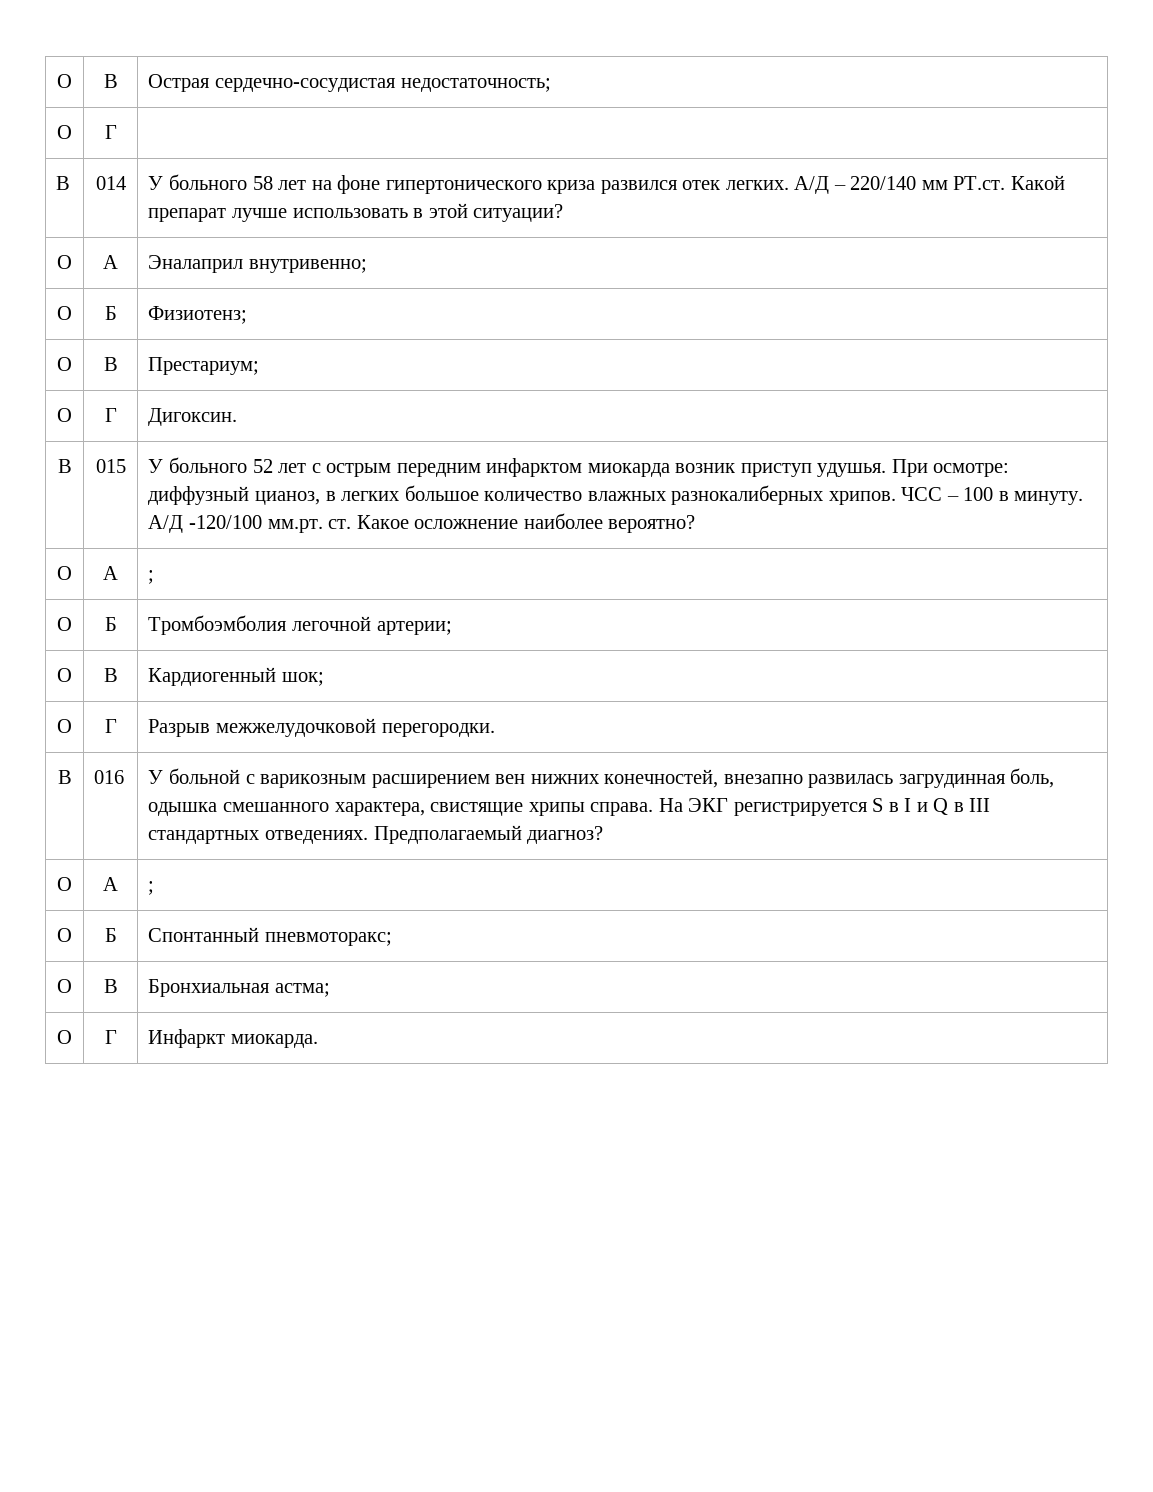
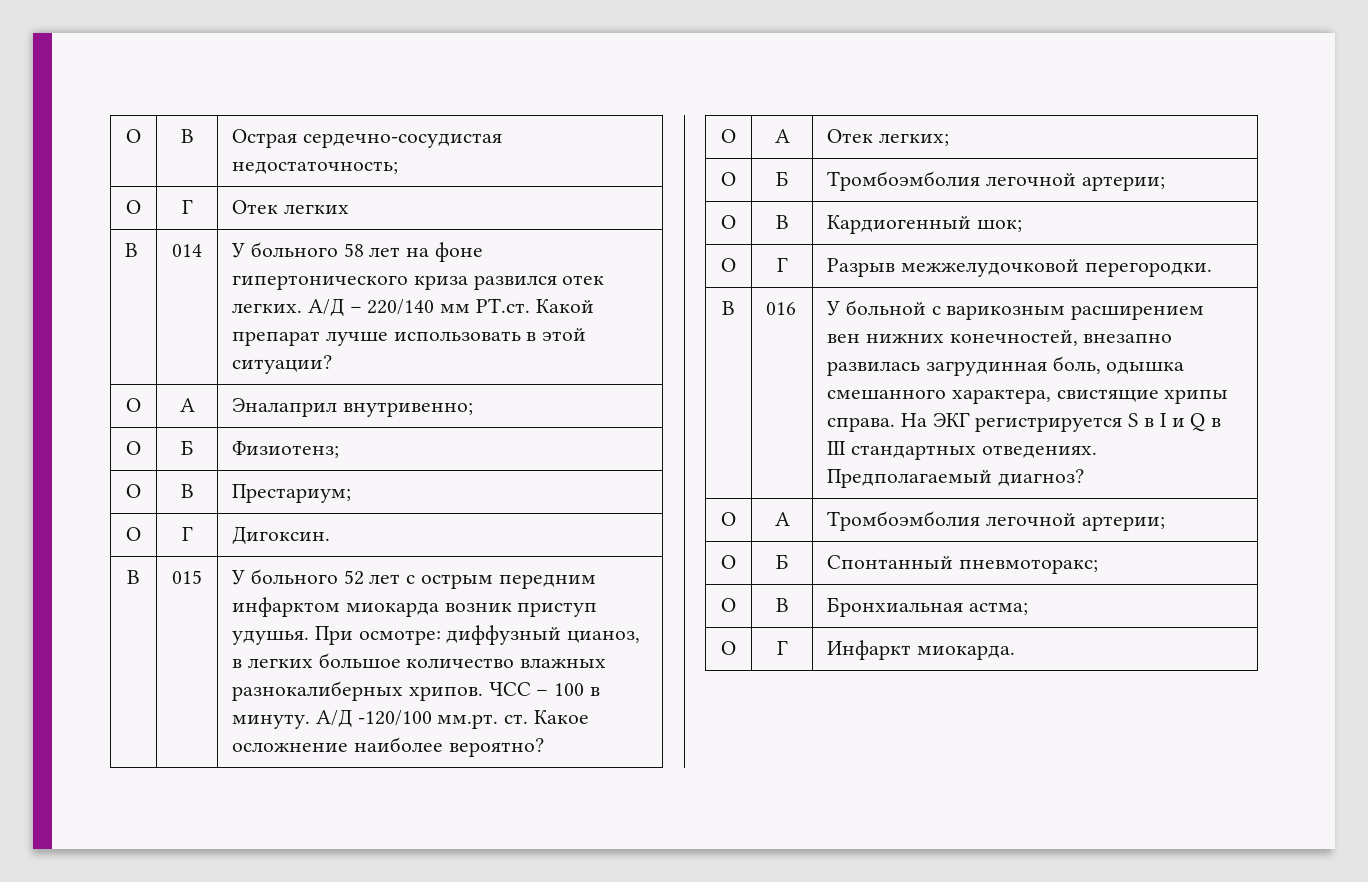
  О | В | Острая сердечно-сосудистая недостаточность;
- О | Г |
+ О | Г | Отек легких
  В | 015 | У больного 52 лет с острым передним инфарктом миокарда возник приступ удушья. При осмотре: диффузный цианоз, в легких большое количество влажных разнокалиберных хрипов. ЧСС – 100 в минуту. А/Д -120/100 мм.рт. ст. Какое осложнение наиболее вероятно?
- О | А | ;
+ О | А | Отек легких;
  В | 016 | У больной с варикозным расширением вен нижних конечностей, внезапно развилась загрудинная боль, одышка смешанного характера, свистящие хрипы справа. На ЭКГ регистрируется S в I и Q в III стандартных отведениях. Предполагаемый диагноз?
- О | А | ;
+ О | А | Тромбоэмболия легочной артерии;

